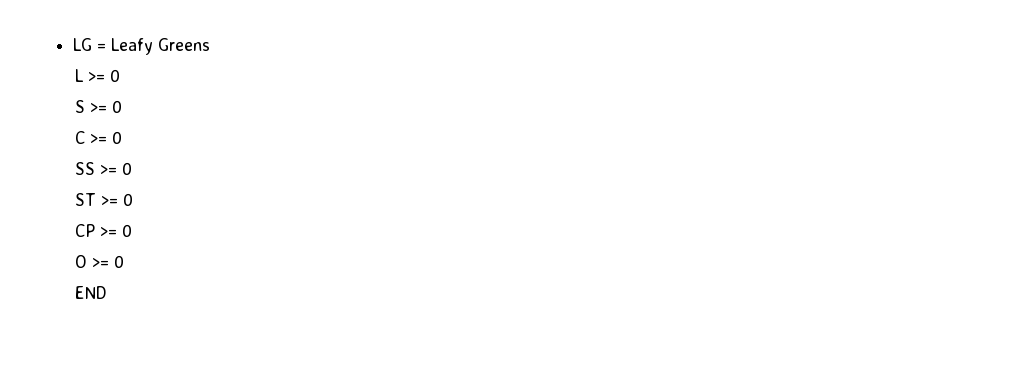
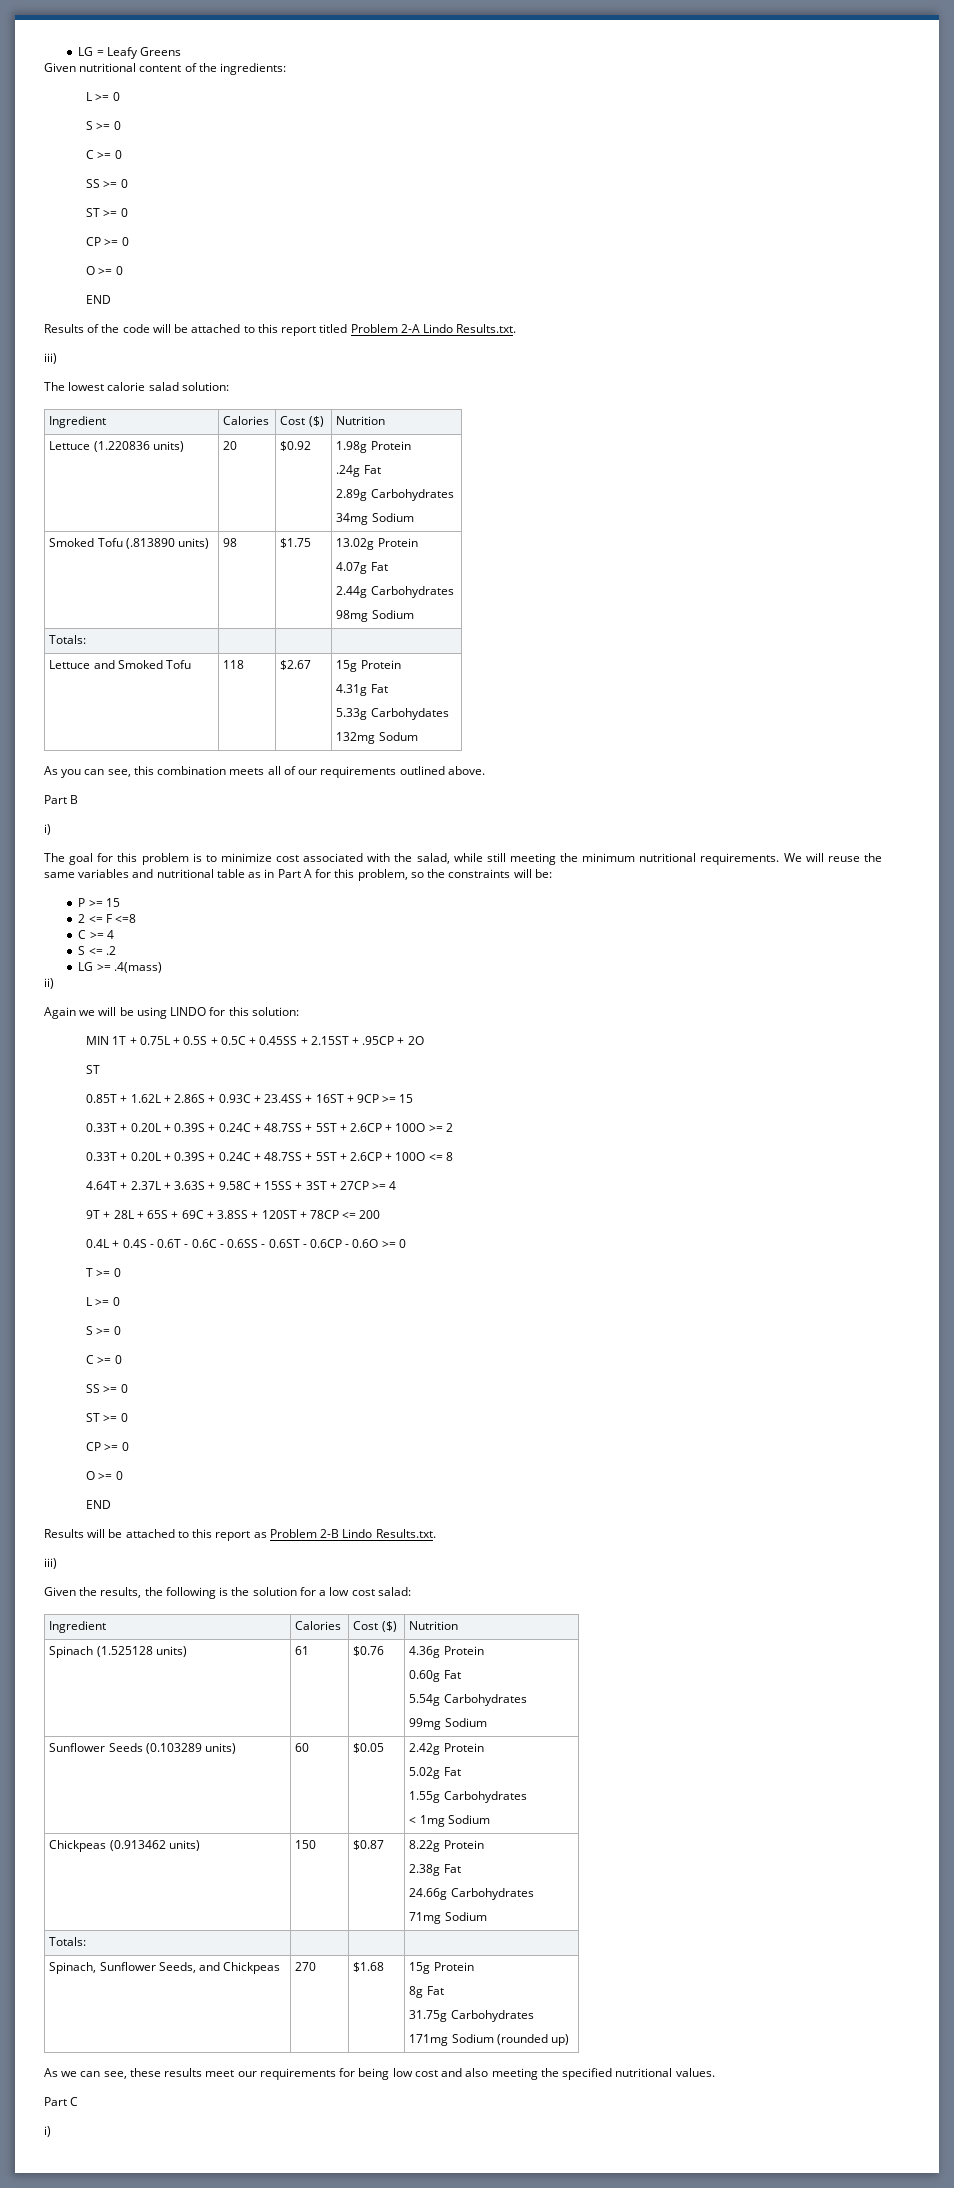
+ Given nutritional content of the ingredients:
+ Results of the code will be attached to this report titled Problem 2-A Lindo Results.txt.
+ iii)
+ The lowest calorie salad solution:
+ Ingredient | Calories | Cost ($) | Nutrition
+ Lettuce (1.220836 units) | 20 | $0.92 | 1.98g Protein
+ .24g Fat
+ 2.89g Carbohydrates
+ 34mg Sodium
+ Smoked Tofu (.813890 units) | 98 | $1.75 | 13.02g Protein
+ 4.07g Fat
+ 2.44g Carbohydrates
+ 98mg Sodium
+ Totals: | | |
+ Lettuce and Smoked Tofu | 118 | $2.67 | 15g Protein
+ 4.31g Fat
+ 5.33g Carbohydates
+ 132mg Sodum
+ As you can see, this combination meets all of our requirements outlined above.
+ Part B
+ i)
+ The goal for this problem is to minimize cost associated with the salad, while still meeting the minimum nutritional requirements. We will reuse the same variables and nutritional table as in Part A for this problem, so the constraints will be:
+ P >= 15
+ 2 <= F <=8
+ C >= 4
+ S <= .2
+ LG >= .4(mass)
+ ii)
+ Again we will be using LINDO for this solution:
+ MIN 1T + 0.75L + 0.5S + 0.5C + 0.45SS + 2.15ST + .95CP + 2O
+ ST
+ 0.85T + 1.62L + 2.86S + 0.93C + 23.4SS + 16ST + 9CP >= 15
+ 0.33T + 0.20L + 0.39S + 0.24C + 48.7SS + 5ST + 2.6CP + 100O >= 2
+ 0.33T + 0.20L + 0.39S + 0.24C + 48.7SS + 5ST + 2.6CP + 100O <= 8
+ 4.64T + 2.37L + 3.63S + 9.58C + 15SS + 3ST + 27CP >= 4
+ 9T + 28L + 65S + 69C + 3.8SS + 120ST + 78CP <= 200
+ 0.4L + 0.4S - 0.6T - 0.6C - 0.6SS - 0.6ST - 0.6CP - 0.6O >= 0
+ T >= 0
+ L >= 0
+ S >= 0
+ C >= 0
+ SS >= 0
+ ST >= 0
+ CP >= 0
+ O >= 0
+ END
+ Results will be attached to this report as Problem 2-B Lindo Results.txt.
+ iii)
+ Given the results, the following is the solution for a low cost salad:
+ Ingredient | Calories | Cost ($) | Nutrition
+ Spinach (1.525128 units) | 61 | $0.76 | 4.36g Protein
+ 0.60g Fat
+ 5.54g Carbohydrates
+ 99mg Sodium
+ Sunflower Seeds (0.103289 units) | 60 | $0.05 | 2.42g Protein
+ 5.02g Fat
+ 1.55g Carbohydrates
+ < 1mg Sodium
+ Chickpeas (0.913462 units) | 150 | $0.87 | 8.22g Protein
+ 2.38g Fat
+ 24.66g Carbohydrates
+ 71mg Sodium
+ Totals: | | |
+ Spinach, Sunflower Seeds, and Chickpeas | 270 | $1.68 | 15g Protein
+ 8g Fat
+ 31.75g Carbohydrates
+ 171mg Sodium (rounded up)
+ As we can see, these results meet our requirements for being low cost and also meeting the specified nutritional values.
+ Part C
+ i)

